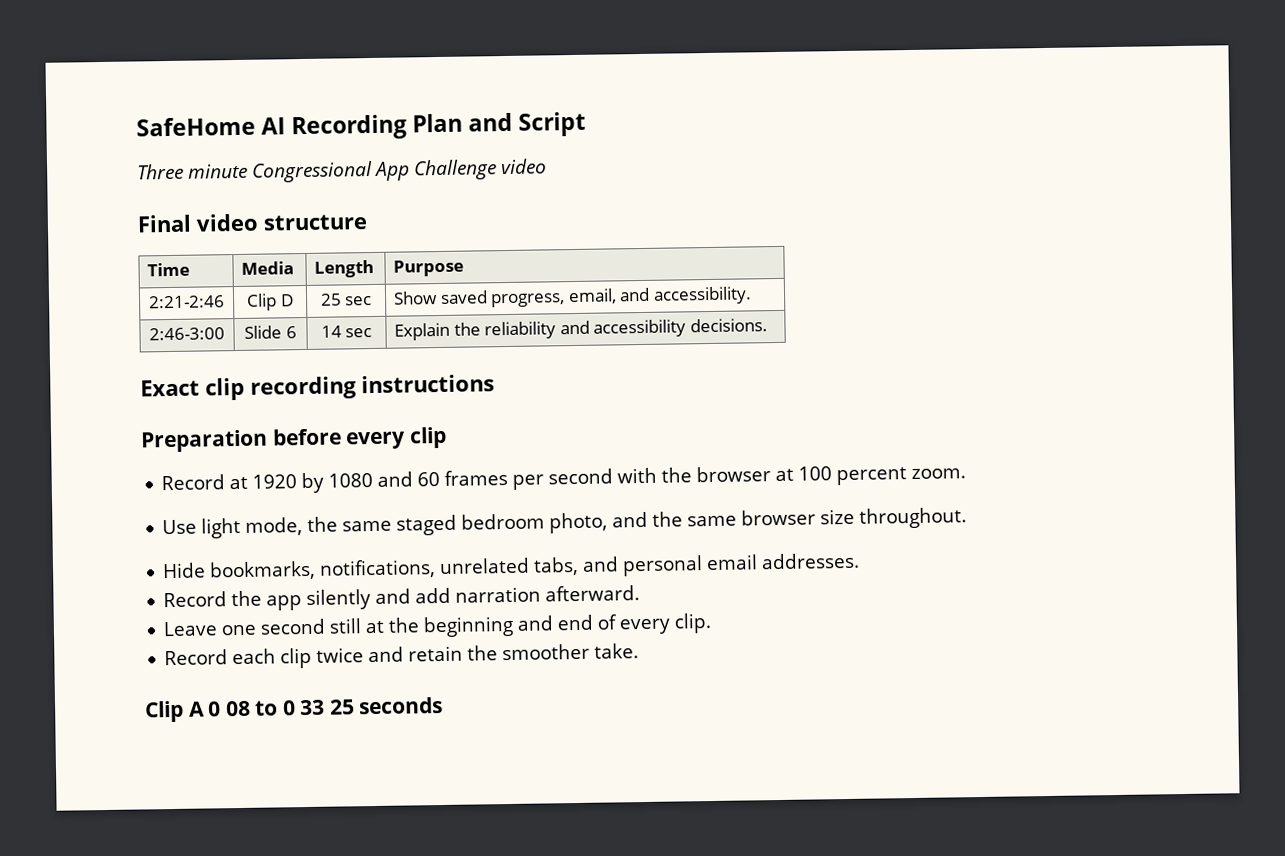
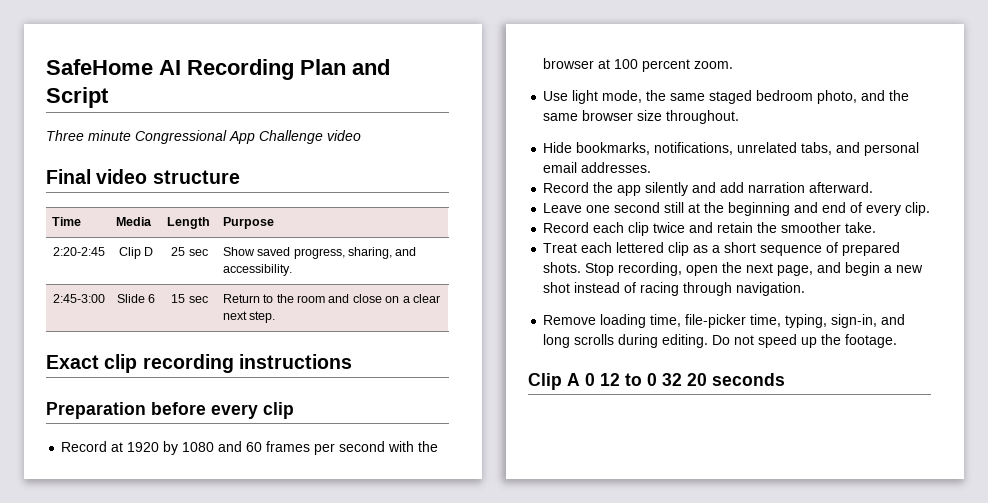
- 2:21-2:46 | Clip D | 25 sec | Show saved progress, email, and accessibility.
+ 2:20-2:45 | Clip D | 25 sec | Show saved progress, sharing, and accessibility.
- 2:46-3:00 | Slide 6 | 14 sec | Explain the reliability and accessibility decisions.
+ 2:45-3:00 | Slide 6 | 15 sec | Return to the room and close on a clear next step.
+ Treat each lettered clip as a short sequence of prepared shots. Stop recording, open the next page, and begin a new shot instead of racing through navigation.
+ Remove loading time, file-picker time, typing, sign-in, and long scrolls during editing. Do not speed up the footage.
- Clip A 0 08 to 0 33 25 seconds
+ Clip A 0 12 to 0 32 20 seconds

